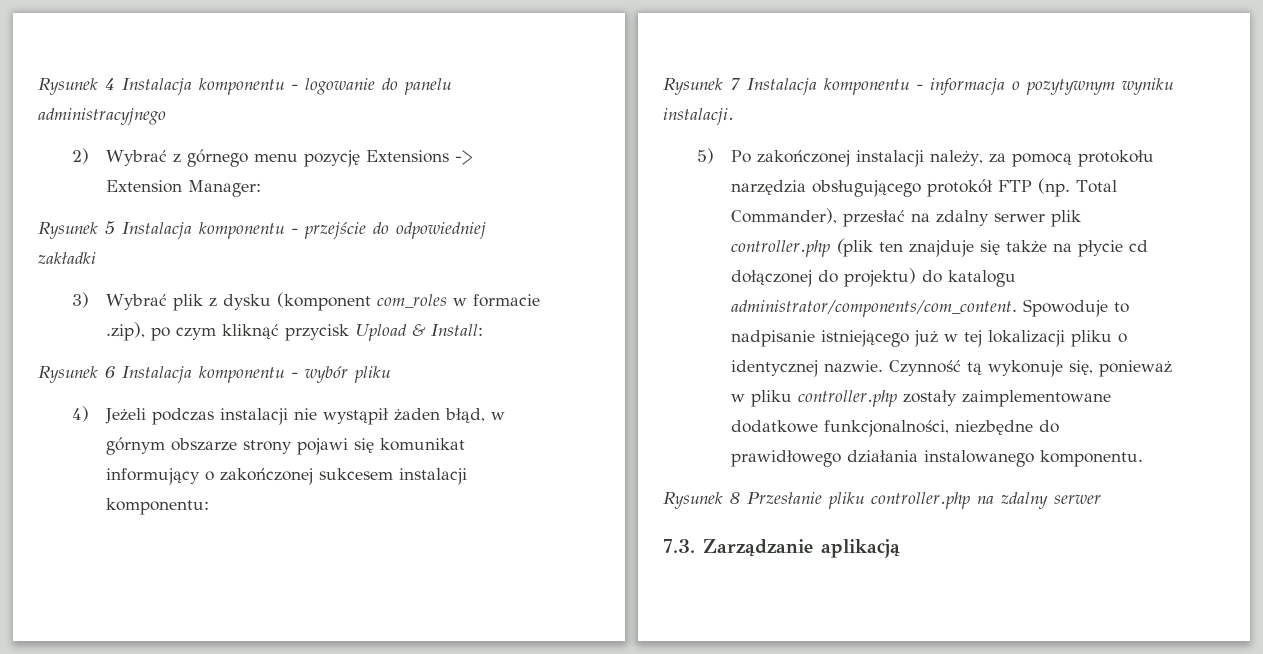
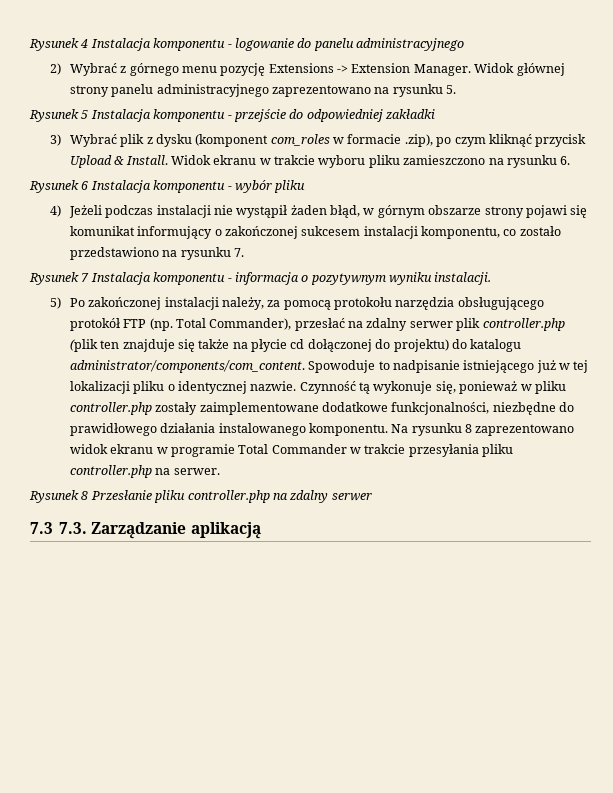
- 2) Wybrać z górnego menu pozycję Extensions -> Extension Manager:
+ 2) Wybrać z górnego menu pozycję Extensions -> Extension Manager. Widok głównej strony panelu administracyjnego zaprezentowano na rysunku 5.
- 3) Wybrać plik z dysku (komponent com_roles w formacie .zip), po czym kliknąć przycisk Upload & Install:
+ 3) Wybrać plik z dysku (komponent com_roles w formacie .zip), po czym kliknąć przycisk Upload & Install. Widok ekranu w trakcie wyboru pliku zamieszczono na rysunku 6.
- 4) Jeżeli podczas instalacji nie wystąpił żaden błąd, w górnym obszarze strony pojawi się komunikat informujący o zakończonej sukcesem instalacji komponentu:
+ 4) Jeżeli podczas instalacji nie wystąpił żaden błąd, w górnym obszarze strony pojawi się komunikat informujący o zakończonej sukcesem instalacji komponentu, co zostało przedstawiono na rysunku 7.
+ Na rysunku 8 zaprezentowano widok ekranu w programie Total Commander w trakcie przesyłania pliku controller.php na serwer.
- 7.3. Zarządzanie aplikacją
+ 7.3 7.3. Zarządzanie aplikacją

